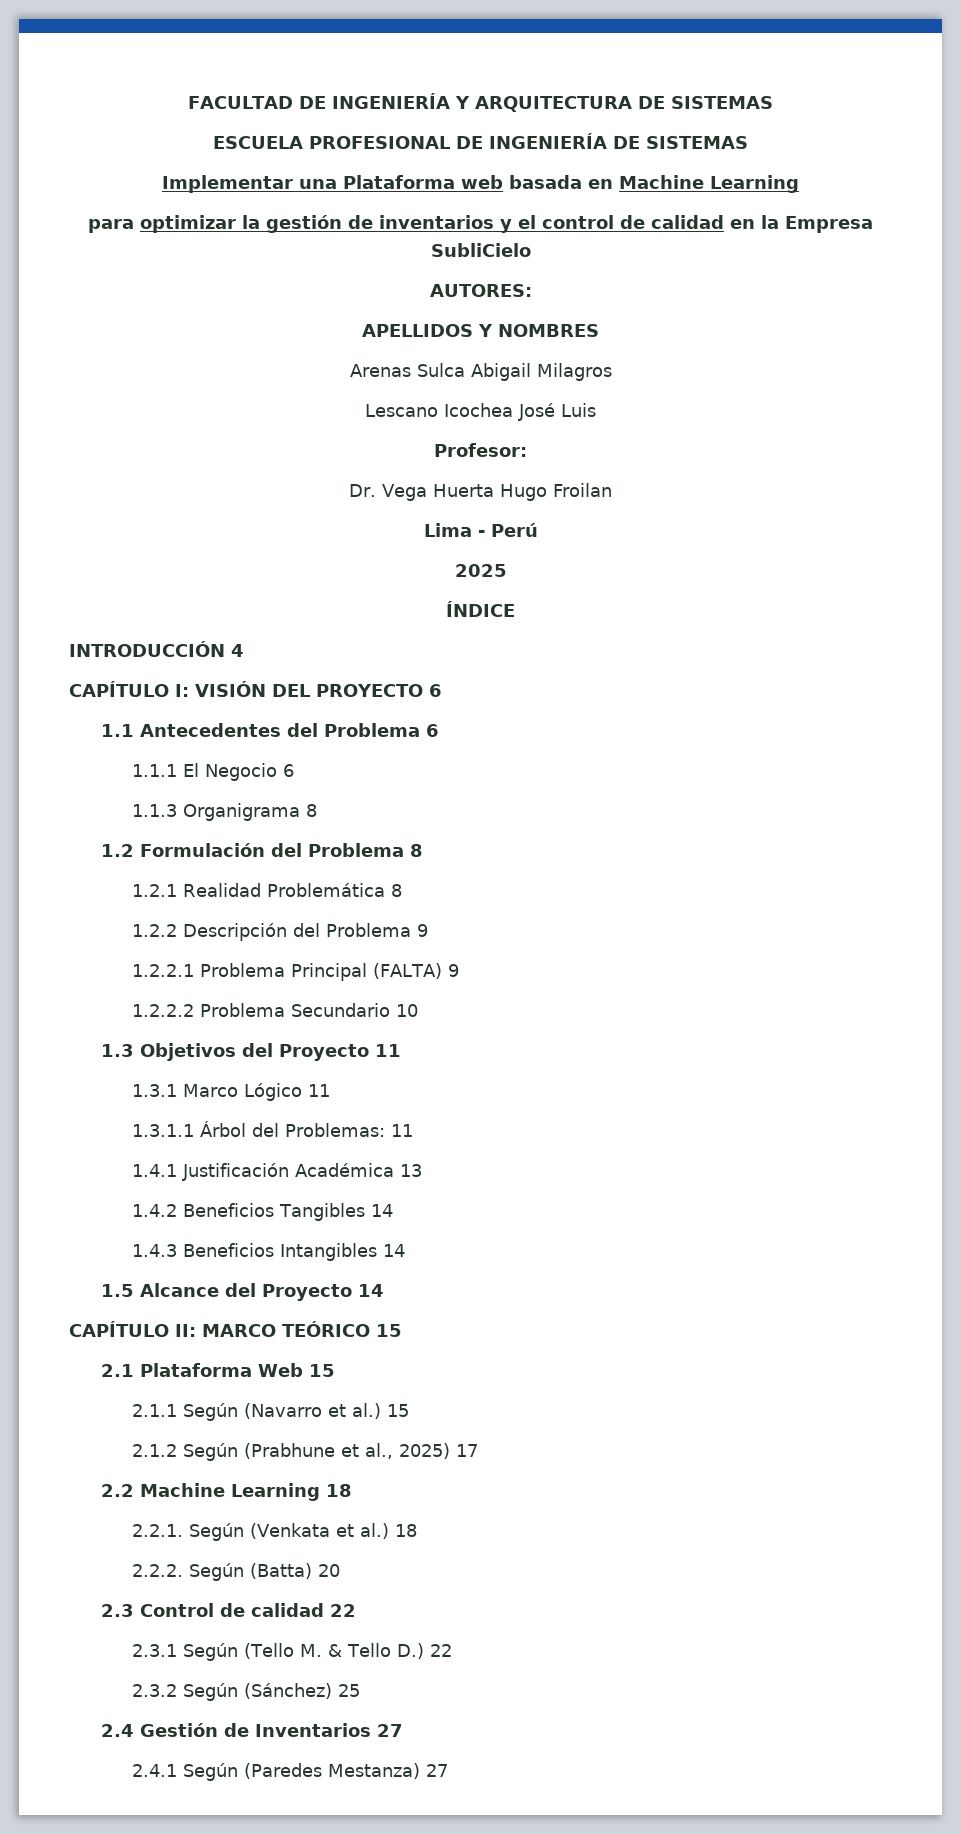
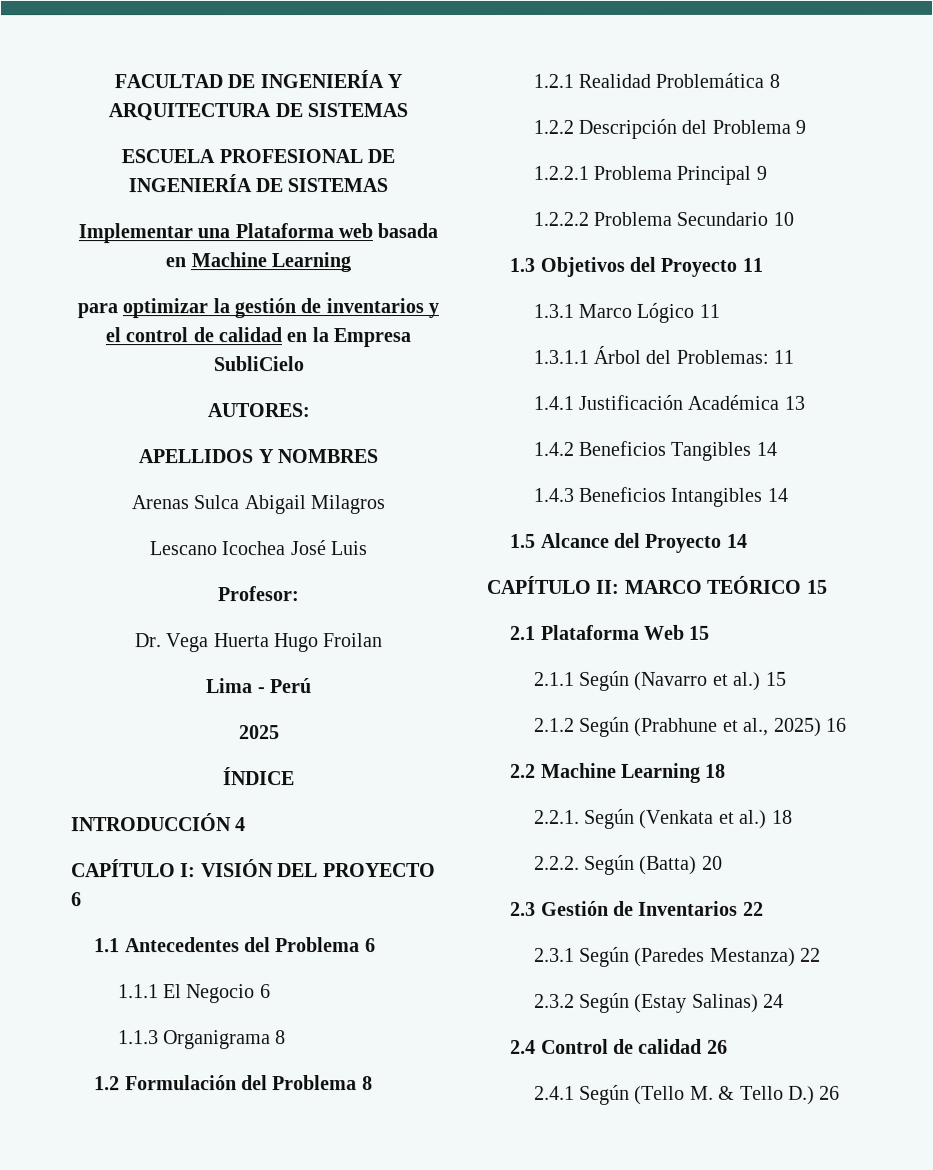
- 1.2.2.1 Problema Principal (FALTA) 9
+ 1.2.2.1 Problema Principal 9
- 2.1.2 Según (Prabhune et al., 2025) 17
+ 2.1.2 Según (Prabhune et al., 2025) 16
- 2.3 Control de calidad 22
- 2.3.1 Según (Tello M. & Tello D.) 22
- 2.3.2 Según (Sánchez) 25
- 2.4 Gestión de Inventarios 27
- 2.4.1 Según (Paredes Mestanza) 27
+ 2.3 Gestión de Inventarios 22
+ 2.3.1 Según (Paredes Mestanza) 22
+ 2.3.2 Según (Estay Salinas) 24
+ 2.4 Control de calidad 26
+ 2.4.1 Según (Tello M. & Tello D.) 26

